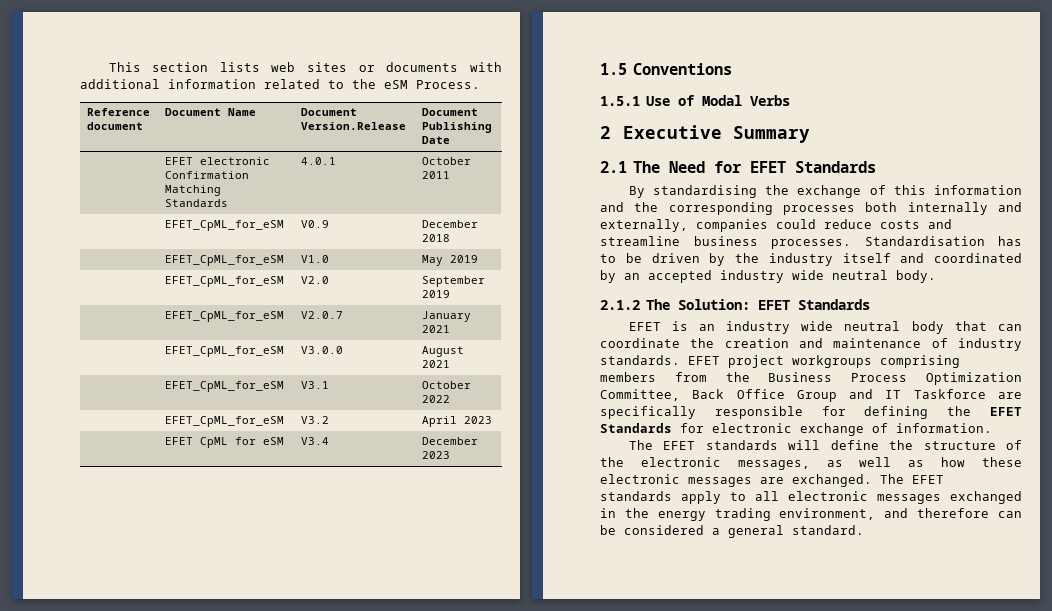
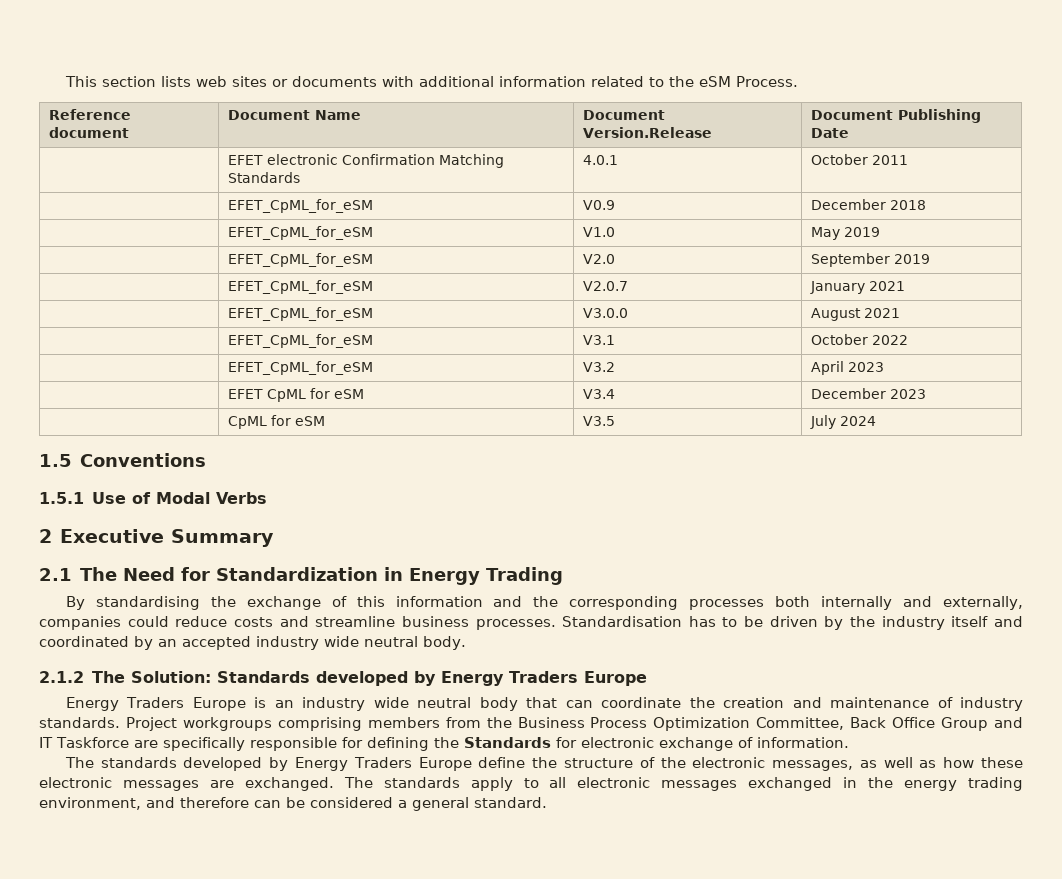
+ | CpML for eSM | V3.5 | July 2024
- 2.1 The Need for EFET Standards
+ 2.1 The Need for Standardization in Energy Trading
- 2.1.2 The Solution: EFET Standards
- EFET is an industry wide neutral body that can coordinate the creation and maintenance of industry standards.
+ 2.1.2 The Solution: Standards developed by Energy Traders Europe
+ Energy Traders Europe is an industry wide neutral body that can coordinate the creation and maintenance of industry standards.
- EFET project workgroups comprising members from the Business Process Optimization Committee, Back Office Group and IT Taskforce are specifically responsible for defining the EFET Standards for electronic exchange of information.
+ Project workgroups comprising members from the Business Process Optimization Committee, Back Office Group and IT Taskforce are specifically responsible for defining the Standards for electronic exchange of information.
- The EFET standards will define the structure of the electronic messages, as well as how these electronic messages are exchanged.
+ The standards developed by Energy Traders Europe define the structure of the electronic messages, as well as how these electronic messages are exchanged.
- The EFET standards apply to all electronic messages exchanged in the energy trading environment, and therefore can be considered a general standard.
+ The standards apply to all electronic messages exchanged in the energy trading environment, and therefore can be considered a general standard.

